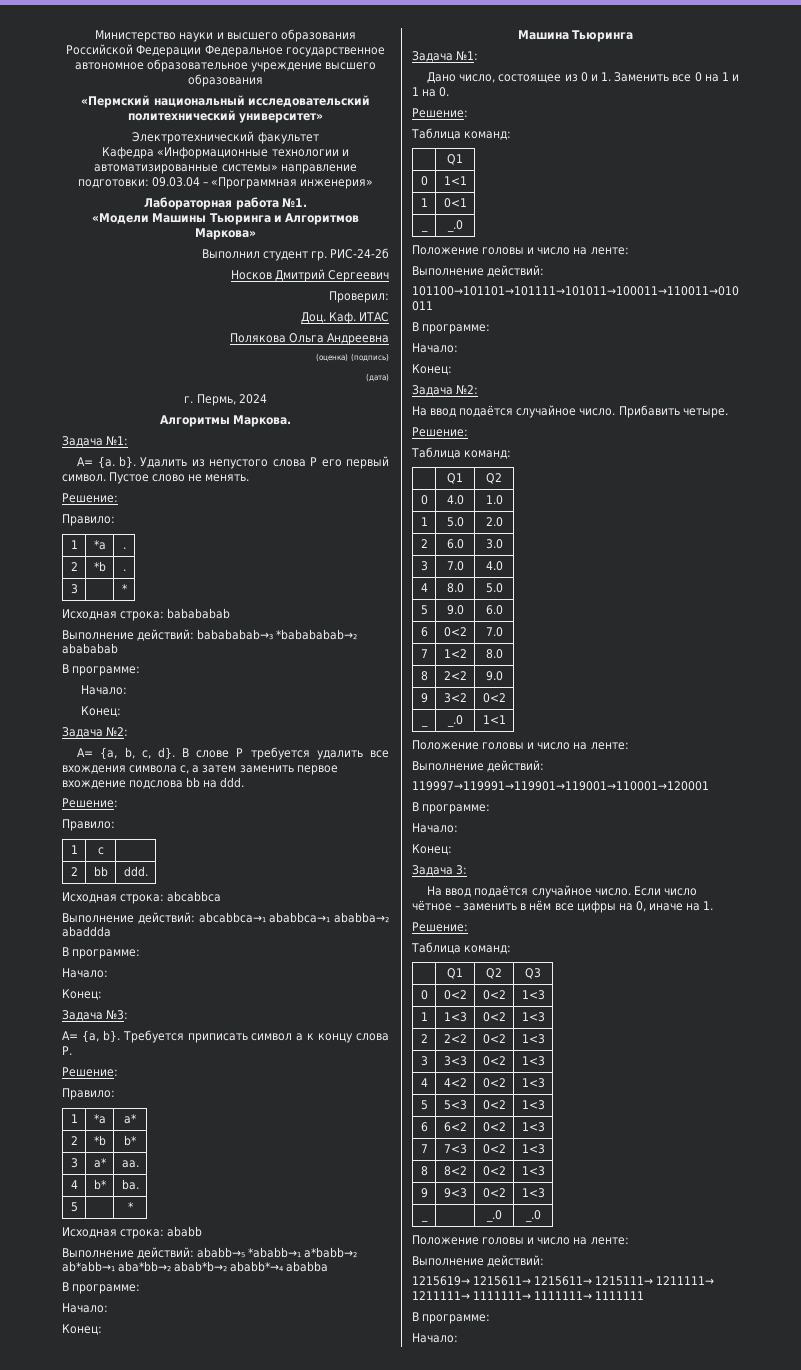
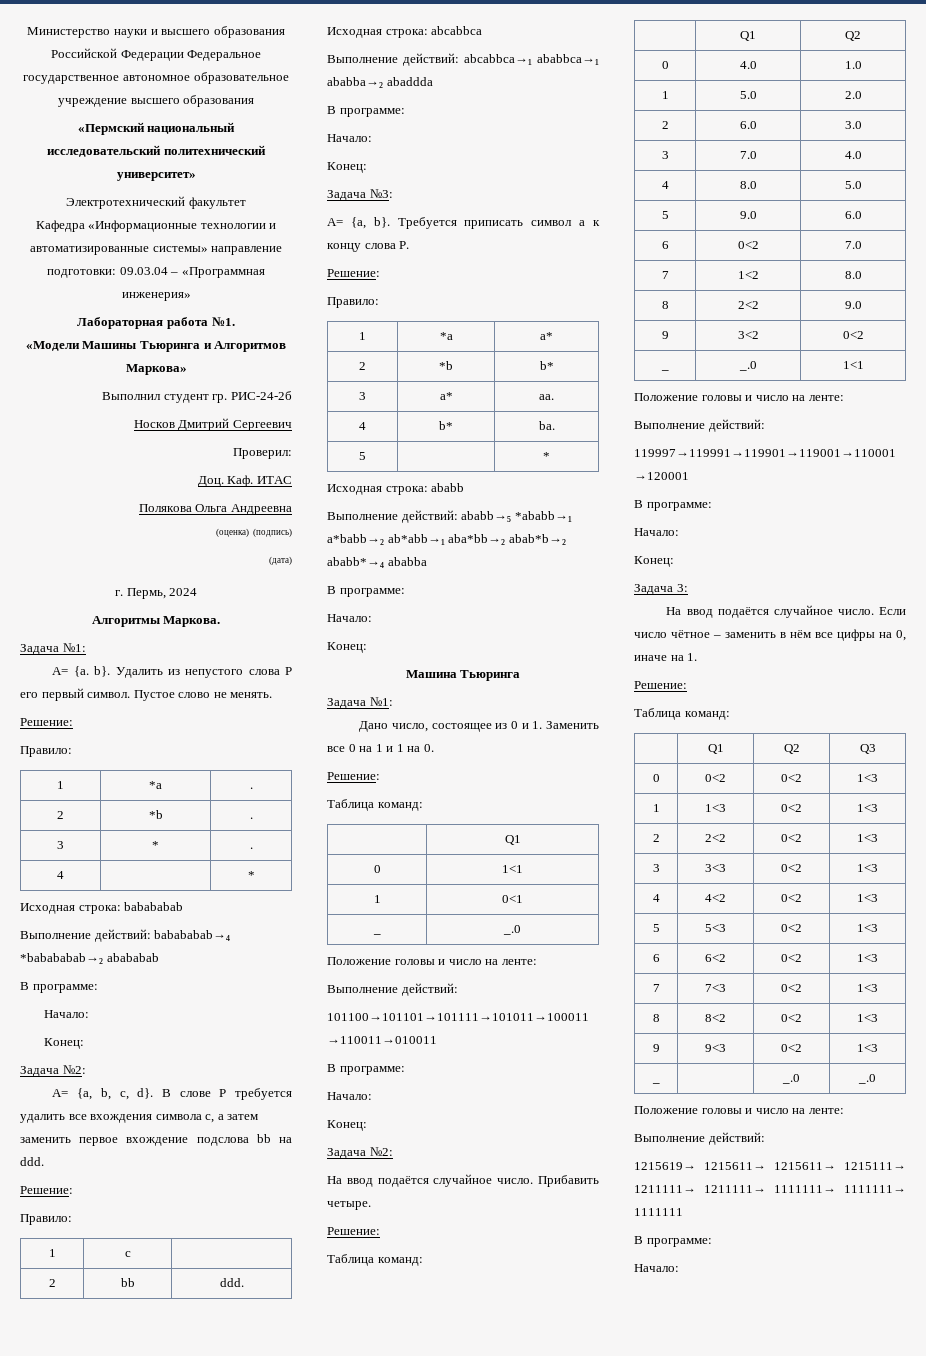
- 3 | | *
+ 3 | * | .
+ 4 | | *
- Выполнение действий: babababab→₃ *babababab→₂ abababab
+ Выполнение действий: babababab→₄ *babababab→₂ abababab

